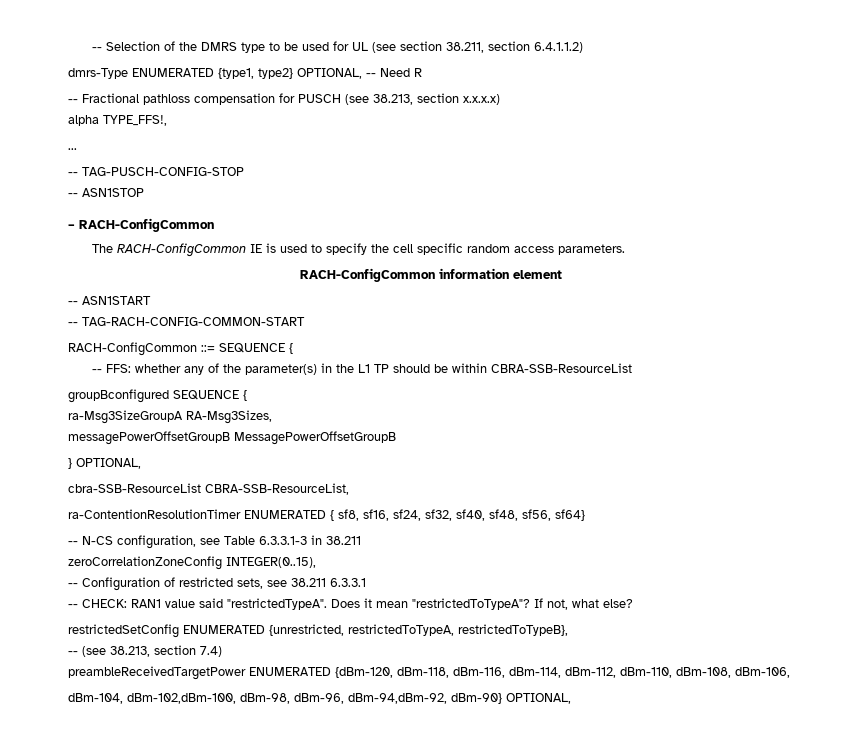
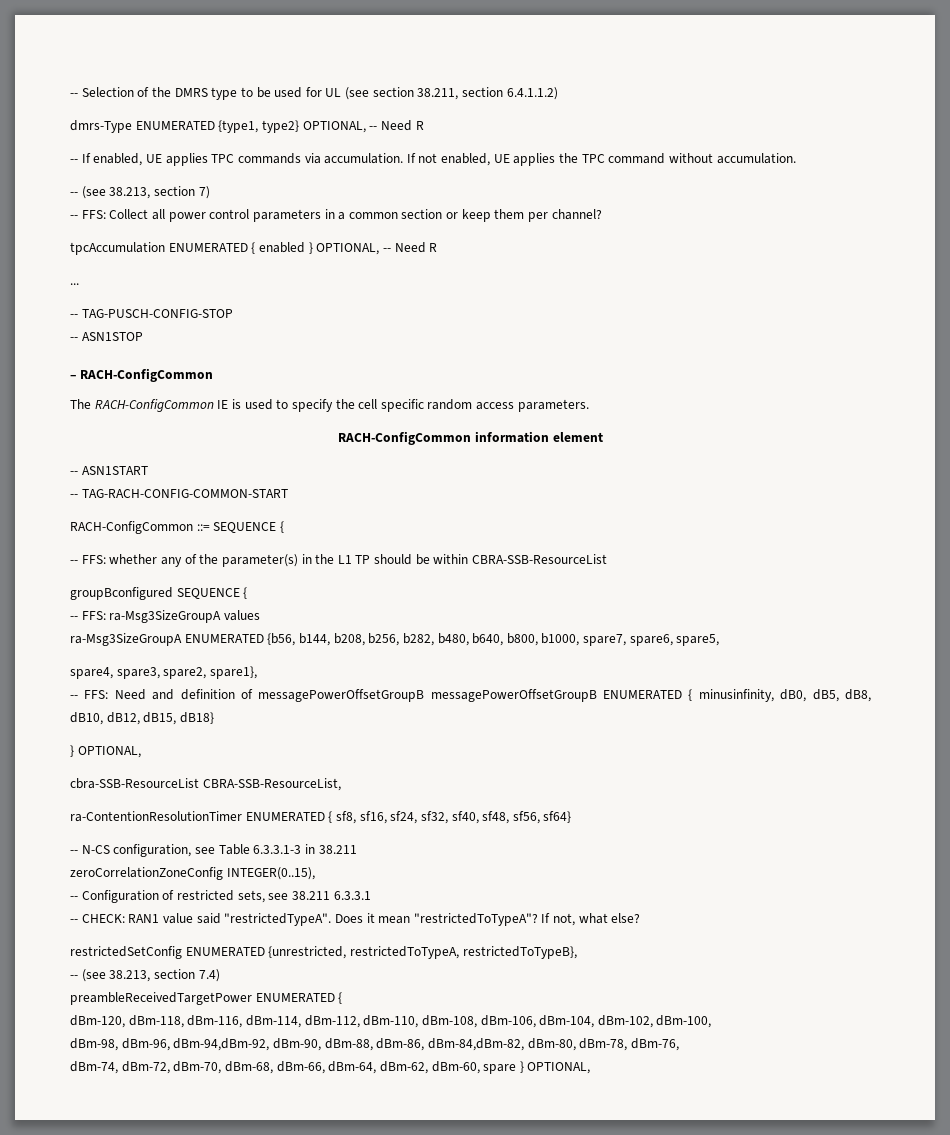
- -- Fractional pathloss compensation for PUSCH (see 38.213, section x.x.x.x)
- alpha TYPE_FFS!,
+ -- If enabled, UE applies TPC commands via accumulation. If not enabled, UE applies the TPC command without accumulation.
+ -- (see 38.213, section 7)
+ -- FFS: Collect all power control parameters in a common section or keep them per channel?
+ tpcAccumulation ENUMERATED { enabled } OPTIONAL, -- Need R
- ra-Msg3SizeGroupA RA-Msg3Sizes,
- messagePowerOffsetGroupB MessagePowerOffsetGroupB
+ -- FFS: ra-Msg3SizeGroupA values
+ ra-Msg3SizeGroupA ENUMERATED {b56, b144, b208, b256, b282, b480, b640, b800, b1000, spare7, spare6, spare5,
+ spare4, spare3, spare2, spare1},
+ -- FFS: Need and definition of messagePowerOffsetGroupB messagePowerOffsetGroupB ENUMERATED { minusinfinity, dB0, dB5, dB8, dB10, dB12, dB15, dB18}
- preambleReceivedTargetPower ENUMERATED {dBm-120, dBm-118, dBm-116, dBm-114, dBm-112, dBm-110, dBm-108, dBm-106,
- dBm-104, dBm-102,dBm-100, dBm-98, dBm-96, dBm-94,dBm-92, dBm-90} OPTIONAL,
+ preambleReceivedTargetPower ENUMERATED {
+ dBm-120, dBm-118, dBm-116, dBm-114, dBm-112, dBm-110, dBm-108, dBm-106, dBm-104, dBm-102, dBm-100,
+ dBm-98, dBm-96, dBm-94,dBm-92, dBm-90, dBm-88, dBm-86, dBm-84,dBm-82, dBm-80, dBm-78, dBm-76,
+ dBm-74, dBm-72, dBm-70, dBm-68, dBm-66, dBm-64, dBm-62, dBm-60, spare } OPTIONAL,

